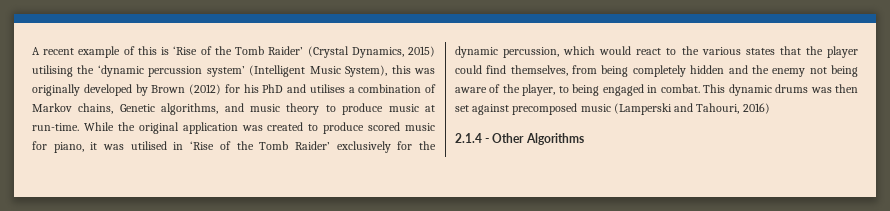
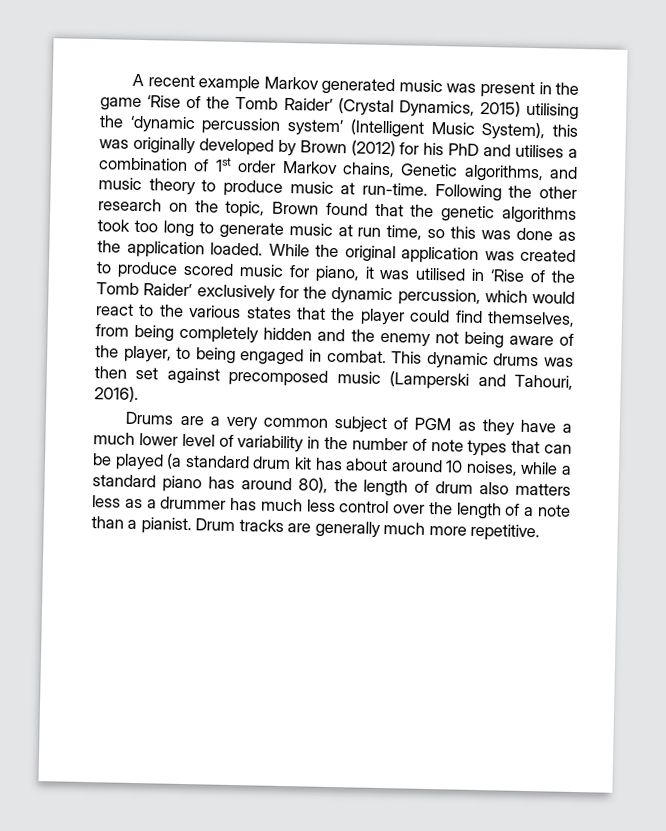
- A recent example of this is ‘Rise of the Tomb Raider’ (Crystal Dynamics, 2015) utilising the ‘dynamic percussion system’ (Intelligent Music System), this was originally developed by Brown (2012) for his PhD and utilises a combination of Markov chains, Genetic algorithms, and music theory to produce music at run-time.
+ A recent example Markov generated music was present in the game ‘Rise of the Tomb Raider’ (Crystal Dynamics, 2015) utilising the ‘dynamic percussion system’ (Intelligent Music System), this was originally developed by Brown (2012) for his PhD and utilises a combination of 1st order Markov chains, Genetic algorithms, and music theory to produce music at run-time.
+ Following the other research on the topic, Brown found that the genetic algorithms took too long to generate music at run time, so this was done as the application loaded.
- This dynamic drums was then set against precomposed music (Lamperski and Tahouri, 2016)
- 2.1.4 - Other Algorithms
+ This dynamic drums was then set against precomposed music (Lamperski and Tahouri, 2016).
+ Drums are a very common subject of PGM as they have a much lower level of variability in the number of note types that can be played (a standard drum kit has about around 10 noises, while a standard piano has around 80), the length of drum also matters less as a drummer has much less control over the length of a note than a pianist. Drum tracks are generally much more repetitive.

